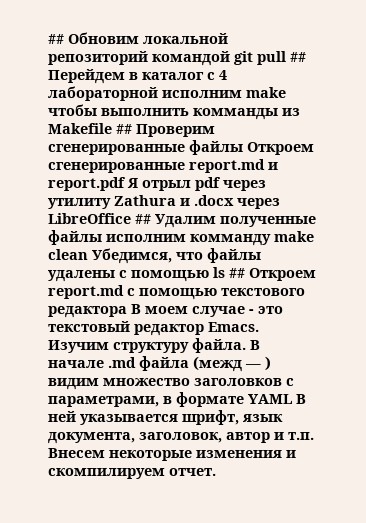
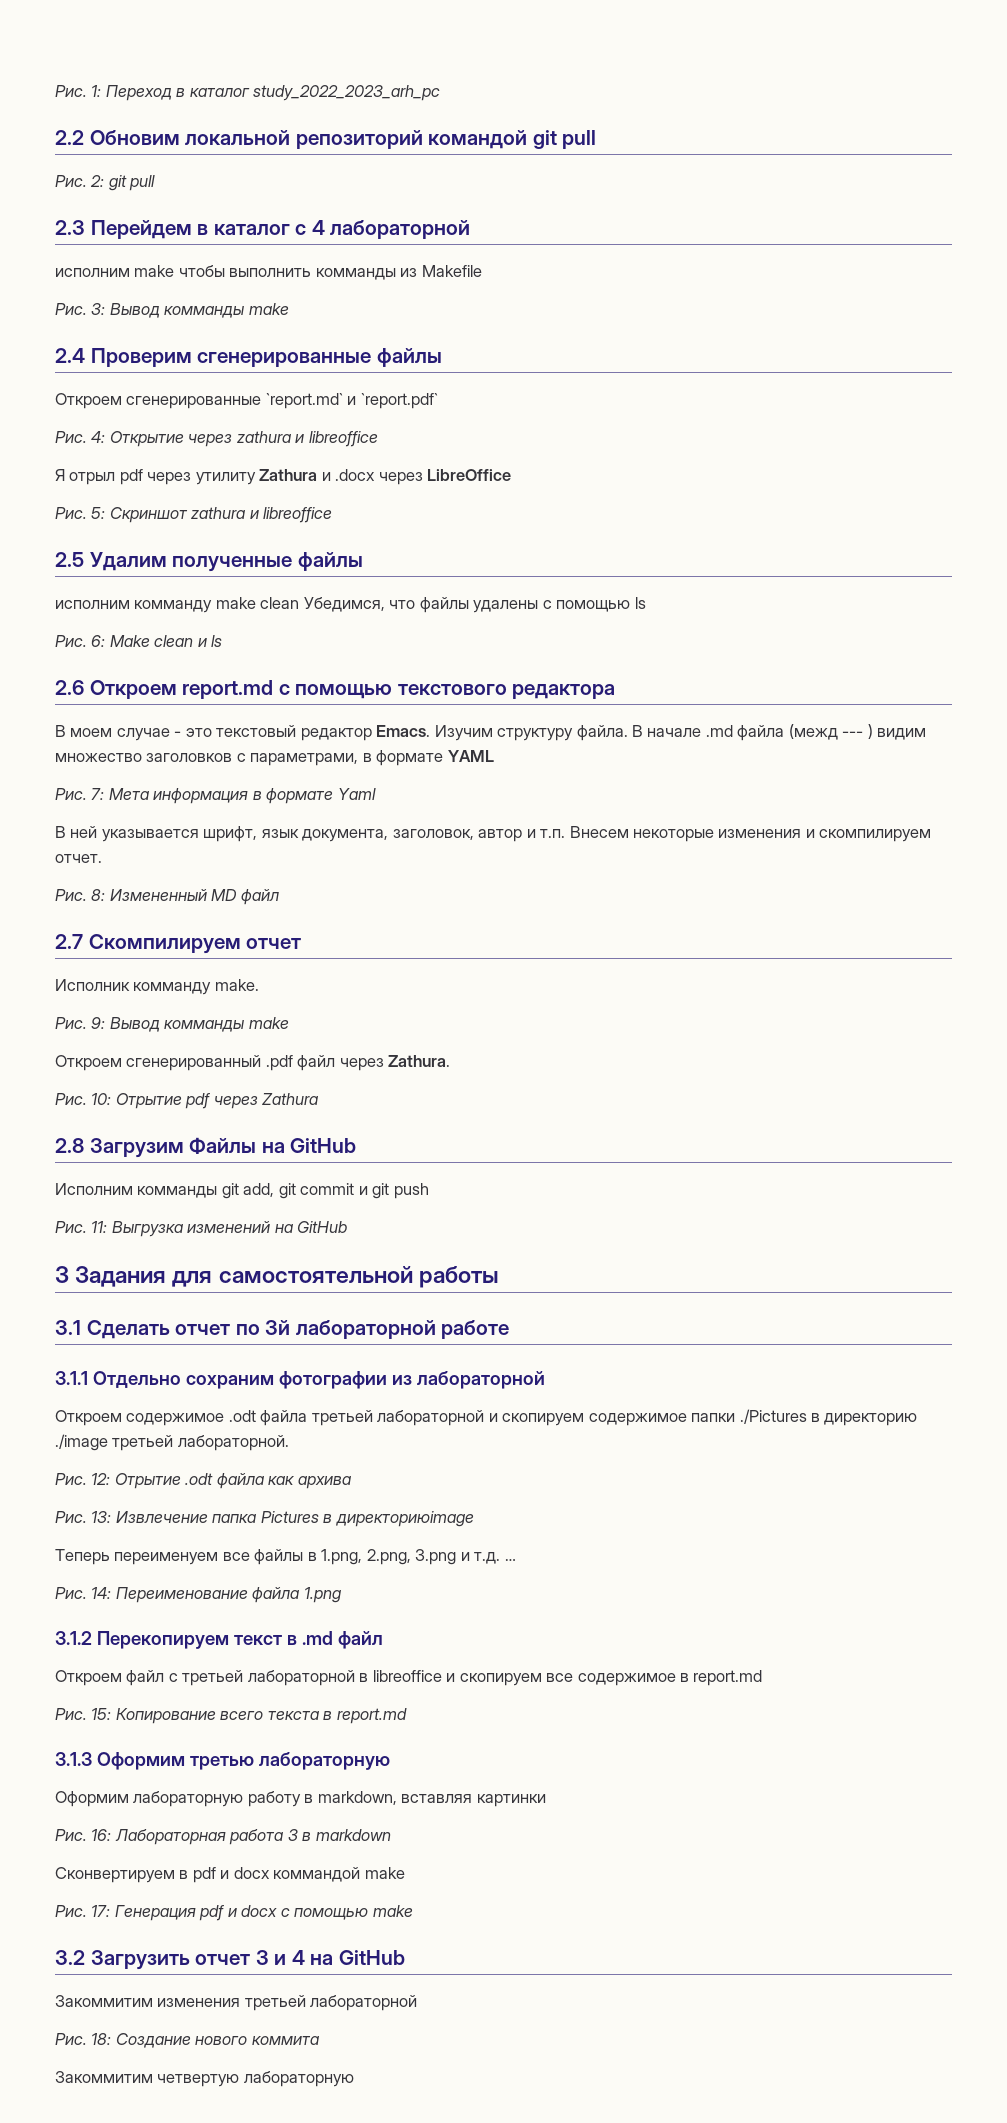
- ## Обновим локальной репозиторий командой git pull ## Перейдем в каталог с 4 лабораторной исполним make чтобы выполнить комманды из Makefile ## Проверим сгенерированные файлы Откроем сгенерированные report.md и report.pdf Я отрыл pdf через утилиту Zathura и .docx через LibreOffice ## Удалим полученные файлы исполним комманду make clean Убедимся, что файлы удалены с помощью ls ## Откроем report.md с помощью текстового редактора В моем случае - это текстовый редактор Emacs.
+ Рис. 1: Переход в каталог study_2022_2023_arh_pc
+ 2.2 Обновим локальной репозиторий командой git pull
+ Рис. 2: git pull
+ 2.3 Перейдем в каталог с 4 лабораторной
+ исполним make чтобы выполнить комманды из Makefile
+ Рис. 3: Вывод комманды make
+ 2.4 Проверим сгенерированные файлы
+ Откроем сгенерированные `report.md` и `report.pdf`
+ Рис. 4: Открытие через zathura и libreoffice
+ Я отрыл pdf через утилиту Zathura и .docx через LibreOffice
+ Рис. 5: Скриншот zathura и libreoffice
+ 2.5 Удалим полученные файлы
+ исполним комманду make clean Убедимся, что файлы удалены с помощью ls
+ Рис. 6: Make clean и ls
+ 2.6 Откроем report.md с помощью текстового редактора
+ В моем случае - это текстовый редактор Emacs.
- В начале .md файла (межд — ) видим множество заголовков с параметрами, в формате YAML В ней указывается шрифт, язык документа, заголовок, автор и т.п. Внесем некоторые изменения и скомпилируем отчет.
+ В начале .md файла (межд --- ) видим множество заголовков с параметрами, в формате YAML
+ Рис. 7: Мета информация в формате Yaml
+ В ней указывается шрифт, язык документа, заголовок, автор и т.п. Внесем некоторые изменения и скомпилируем отчет.
+ Рис. 8: Измененный MD файл
+ 2.7 Скомпилируем отчет
+ Исполник комманду make.
+ Рис. 9: Вывод комманды make
+ Откроем сгенерированный .pdf файл через Zathura.
+ Рис. 10: Отрытие pdf через Zathura
+ 2.8 Загрузим Файлы на GitHub
+ Исполним комманды git add, git commit и git push
+ Рис. 11: Выгрузка изменений на GitHub
+ 3 Задания для самостоятельной работы
+ 3.1 Сделать отчет по 3й лабораторной работе
+ 3.1.1 Отдельно сохраним фотографии из лабораторной
+ Откроем содержимое .odt файла третьей лабораторной и скопируем содержимое папки ./Pictures в директорию ./image третьей лабораторной.
+ Рис. 12: Отрытие .odt файла как архива
+ Рис. 13: Извлечение папка Pictures в директориюimage
+ Теперь переименуем все файлы в 1.png, 2.png, 3.png и т.д. …
+ Рис. 14: Переименование файла 1.png
+ 3.1.2 Перекопируем текст в .md файл
+ Откроем файл с третьей лабораторной в libreoffice и скопируем все содержимое в report.md
+ Рис. 15: Копирование всего текста в report.md
+ 3.1.3 Оформим третью лабораторную
+ Оформим лабораторную работу в markdown, вставляя картинки
+ Рис. 16: Лабораторная работа 3 в markdown
+ Сконвертируем в pdf и docx коммандой make
+ Рис. 17: Генерация pdf и docx с помощью make
+ 3.2 Загрузить отчет 3 и 4 на GitHub
+ Закоммитим изменения третьей лабораторной
+ Рис. 18: Создание нового коммита
+ Закоммитим четвертую лабораторную

